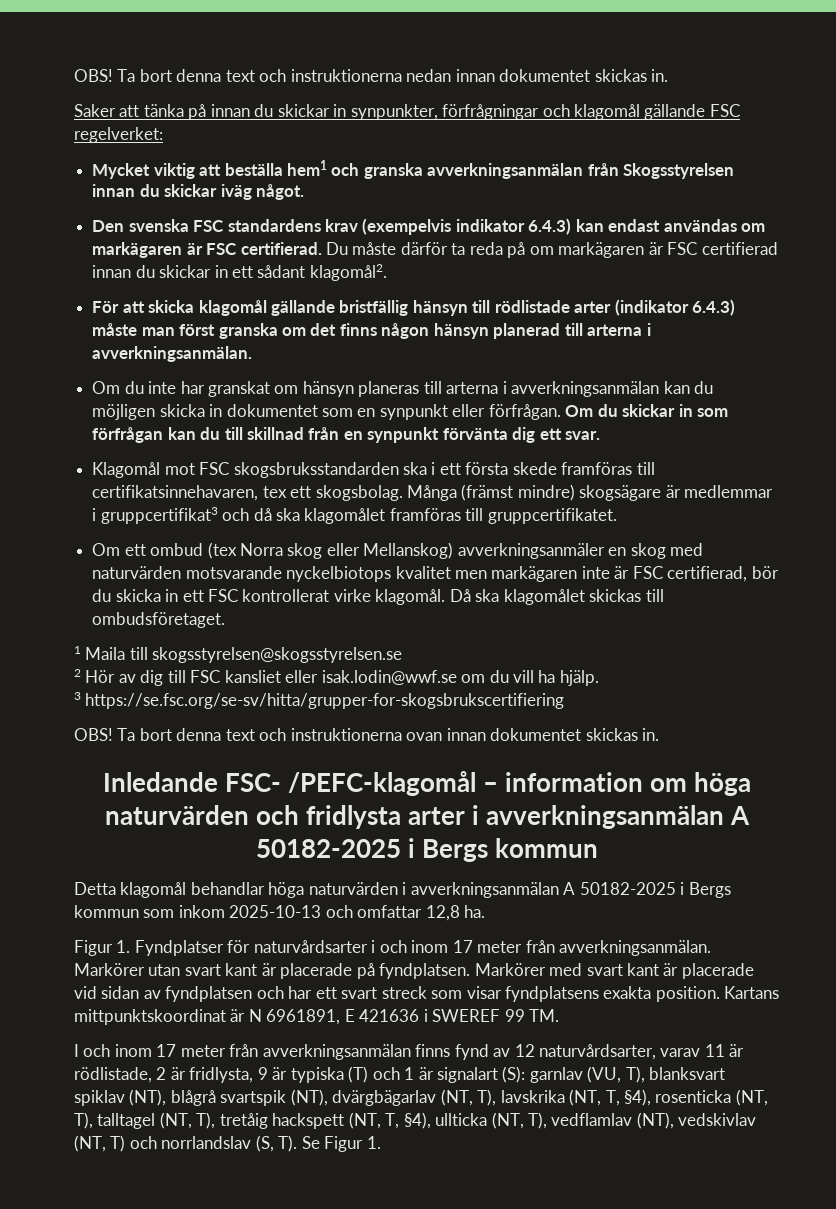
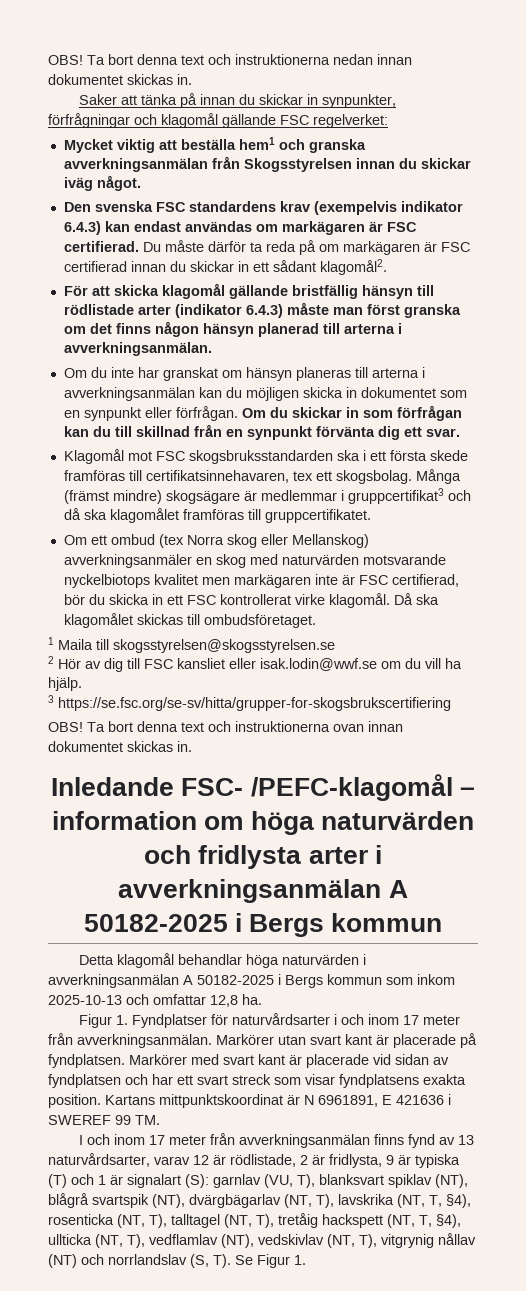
- I och inom 17 meter från avverkningsanmälan finns fynd av 12 naturvårdsarter, varav 11 är rödlistade, 2 är fridlysta, 9 är typiska (T) och 1 är signalart (S):
+ I och inom 17 meter från avverkningsanmälan finns fynd av 13 naturvårdsarter, varav 12 är rödlistade, 2 är fridlysta, 9 är typiska (T) och 1 är signalart (S):
- garnlav (VU, T), blanksvart spiklav (NT), blågrå svartspik (NT), dvärgbägarlav (NT, T), lavskrika (NT, T, §4), rosenticka (NT, T), talltagel (NT, T), tretåig hackspett (NT, T, §4), ullticka (NT, T), vedflamlav (NT), vedskivlav (NT, T) och norrlandslav (S, T). Se Figur 1.
+ garnlav (VU, T), blanksvart spiklav (NT), blågrå svartspik (NT), dvärgbägarlav (NT, T), lavskrika (NT, T, §4), rosenticka (NT, T), talltagel (NT, T), tretåig hackspett (NT, T, §4), ullticka (NT, T), vedflamlav (NT), vedskivlav (NT, T), vitgrynig nållav (NT) och norrlandslav (S, T). Se Figur 1.

